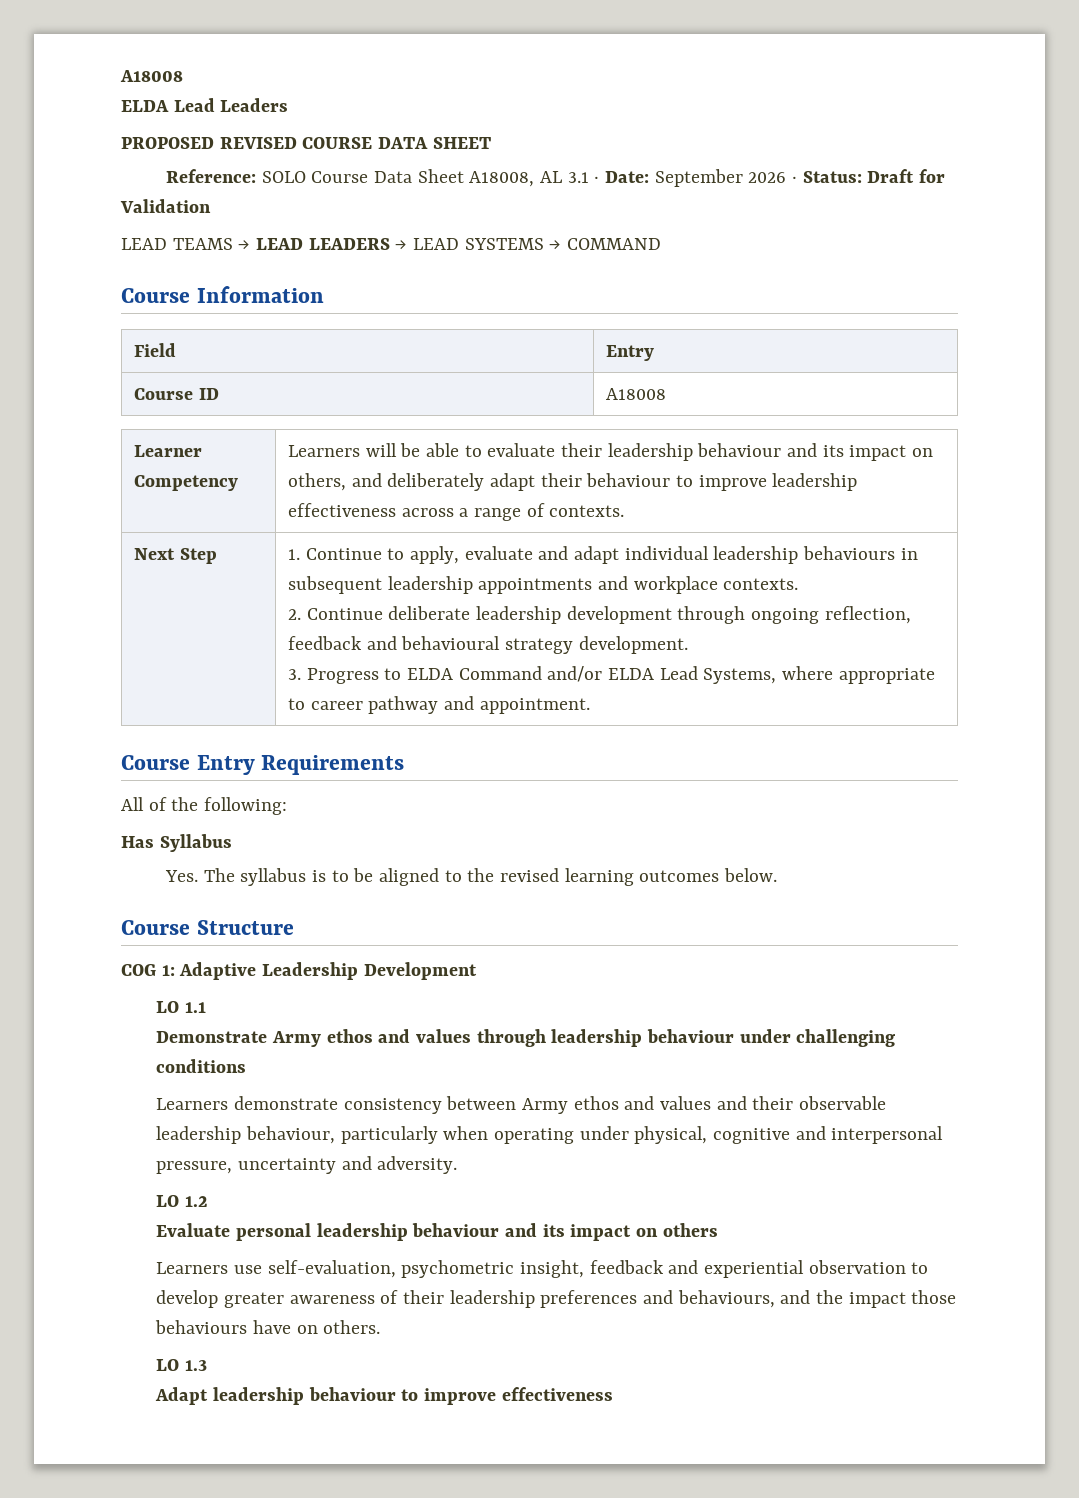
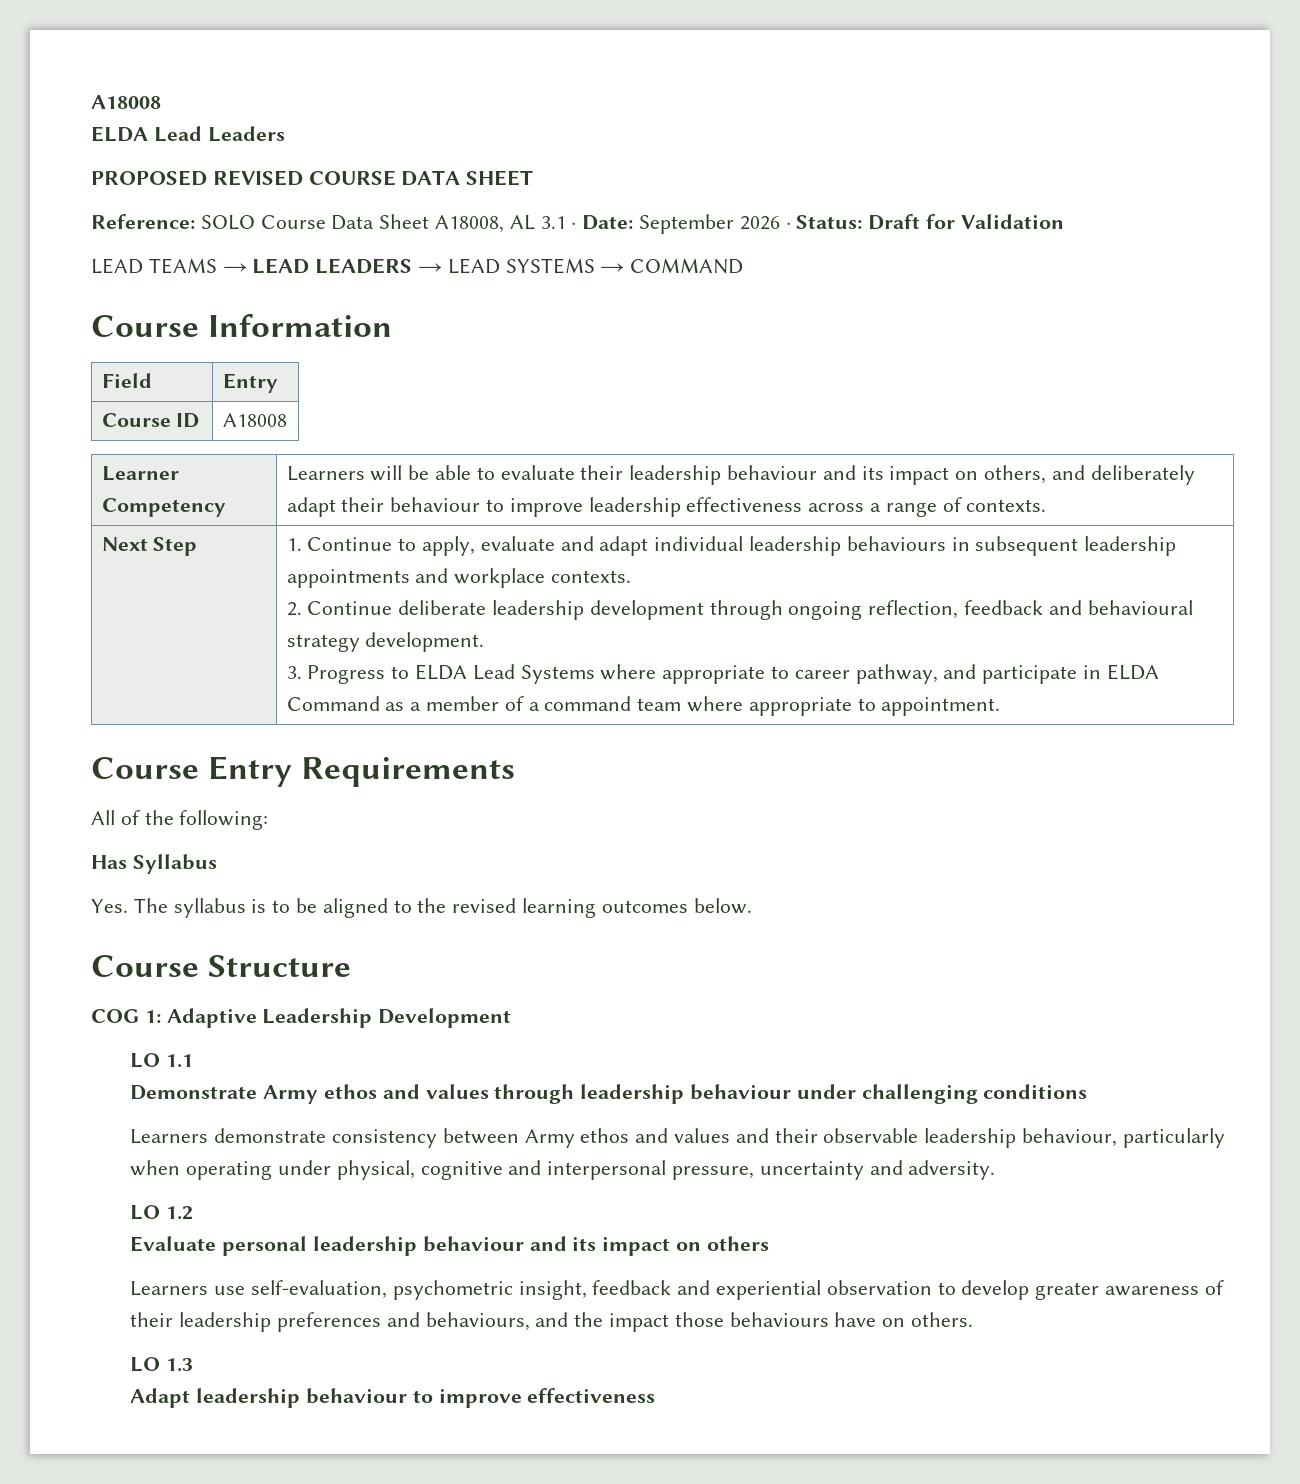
- 3. Progress to ELDA Command and/or ELDA Lead Systems, where appropriate to career pathway and appointment.
+ 3. Progress to ELDA Lead Systems where appropriate to career pathway, and participate in ELDA Command as a member of a command team where appropriate to appointment.

